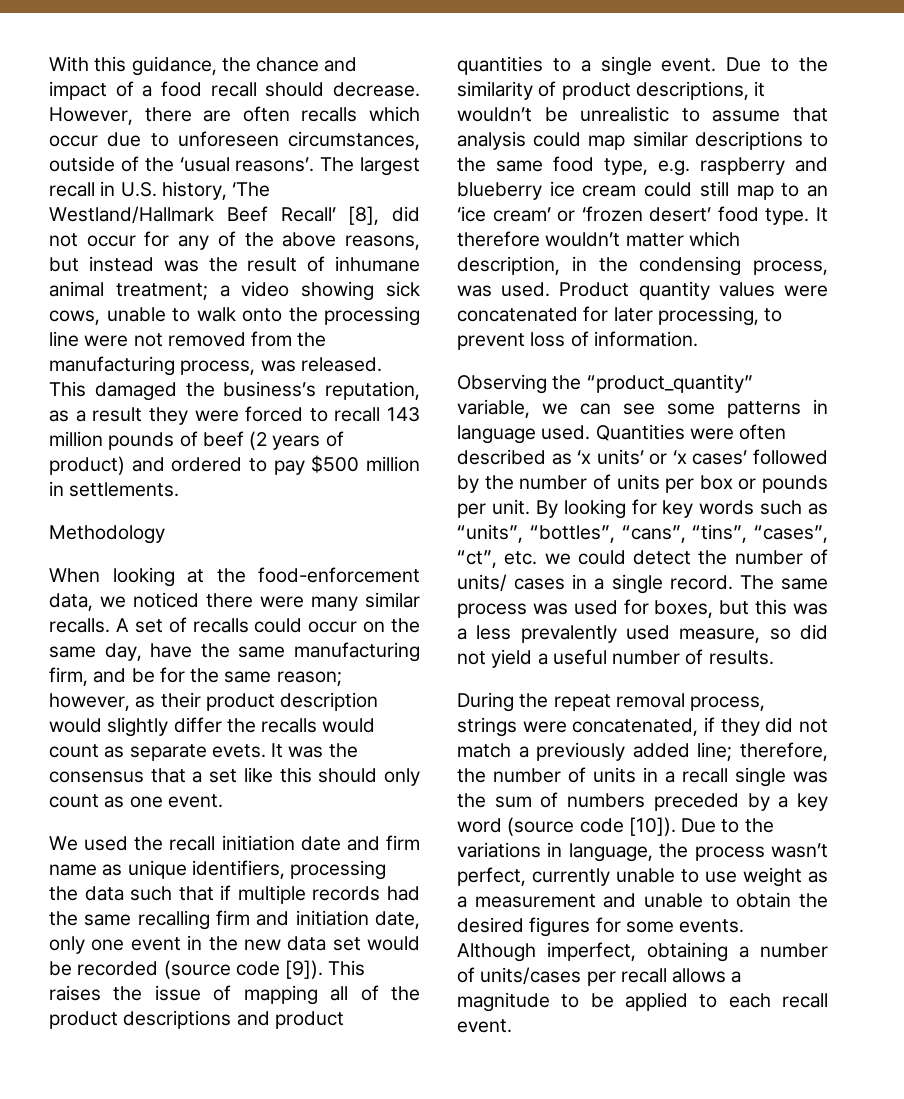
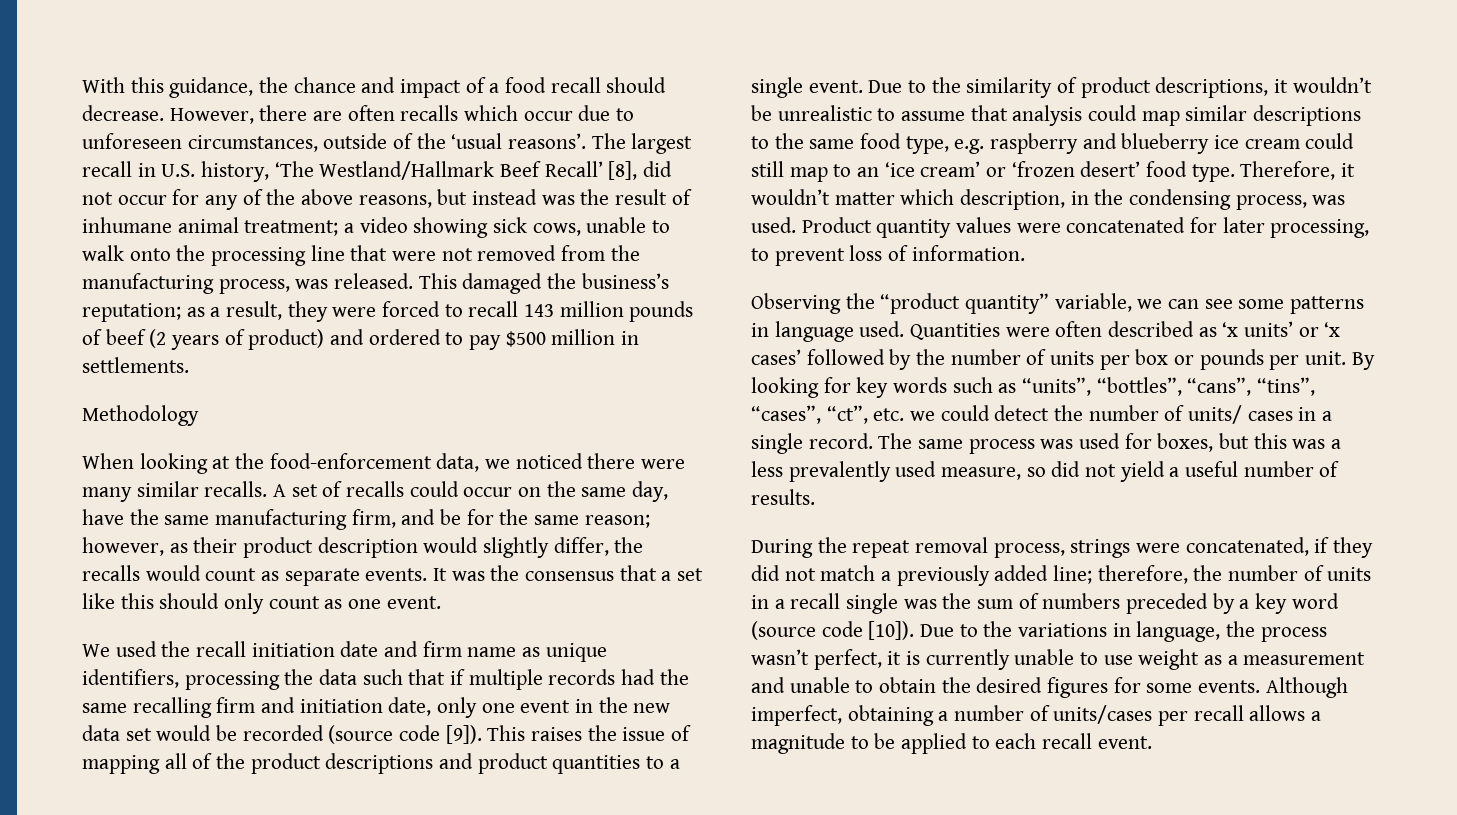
- The largest recall in U.S. history, ‘The Westland/Hallmark Beef Recall’ [8], did not occur for any of the above reasons, but instead was the result of inhumane animal treatment; a video showing sick cows, unable to walk onto the processing line were not removed from the manufacturing process, was released.
+ The largest recall in U.S. history, ‘The Westland/Hallmark Beef Recall’ [8], did not occur for any of the above reasons, but instead was the result of inhumane animal treatment; a video showing sick cows, unable to walk onto the processing line that were not removed from the manufacturing process, was released.
- This damaged the business’s reputation, as a result they were forced to recall 143 million pounds of beef (2 years of product) and ordered to pay $500 million in settlements.
+ This damaged the business’s reputation; as a result, they were forced to recall 143 million pounds of beef (2 years of product) and ordered to pay $500 million in settlements.
- A set of recalls could occur on the same day, have the same manufacturing firm, and be for the same reason; however, as their product description would slightly differ the recalls would count as separate evets.
+ A set of recalls could occur on the same day, have the same manufacturing firm, and be for the same reason; however, as their product description would slightly differ, the recalls would count as separate events.
- It therefore wouldn’t matter which description, in the condensing process, was used.
+ Therefore, it wouldn’t matter which description, in the condensing process, was used.
- Observing the “product_quantity” variable, we can see some patterns in language used.
+ Observing the “product quantity” variable, we can see some patterns in language used.
- Due to the variations in language, the process wasn’t perfect, currently unable to use weight as a measurement and unable to obtain the desired figures for some events.
+ Due to the variations in language, the process wasn’t perfect, it is currently unable to use weight as a measurement and unable to obtain the desired figures for some events.

